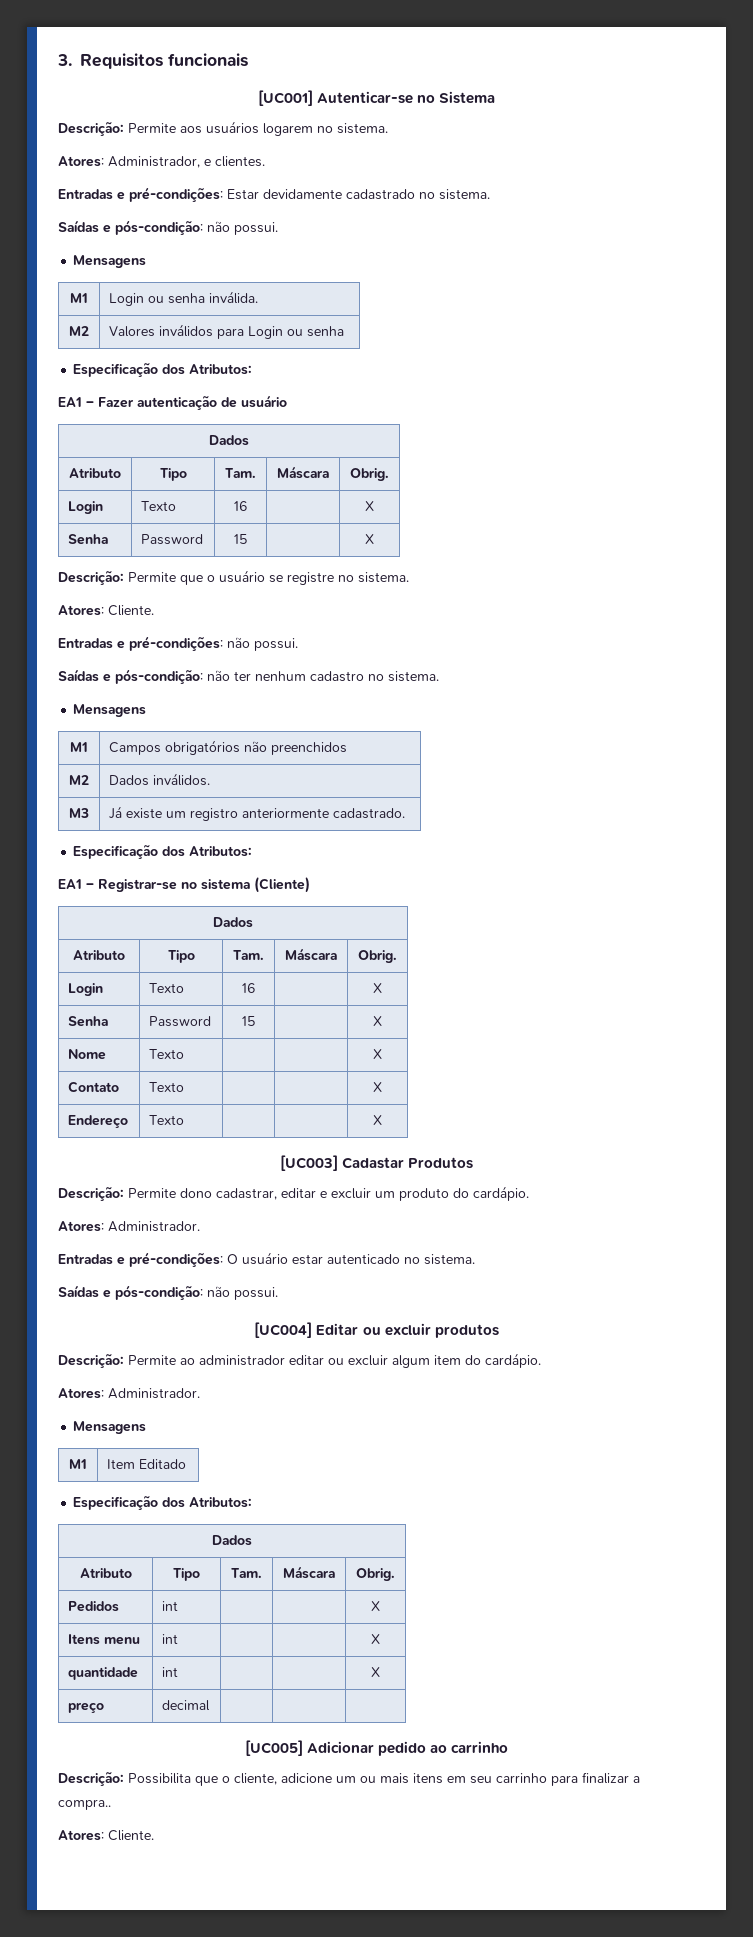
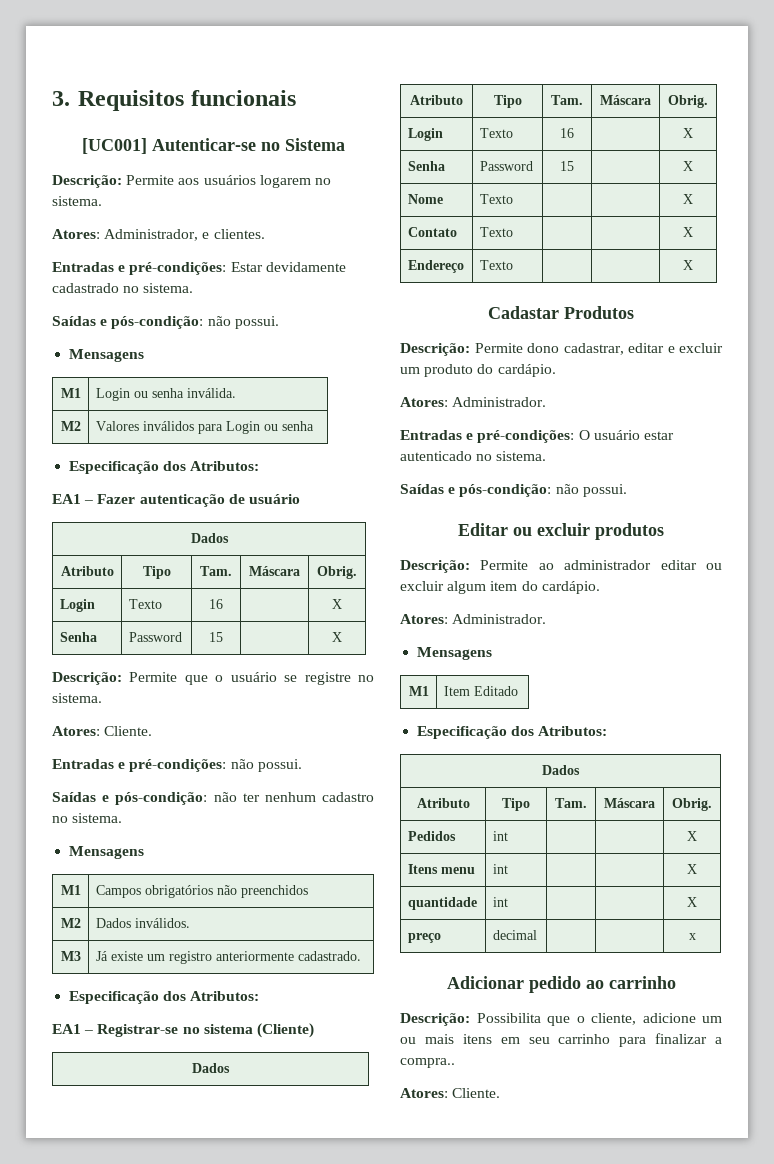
- [UC003] Cadastar Produtos
+ Cadastar Produtos
- [UC004] Editar ou excluir produtos
+ Editar ou excluir produtos
- preço | decimal | | |
- [UC005] Adicionar pedido ao carrinho
+ preço | decimal | | | x
+ Adicionar pedido ao carrinho

